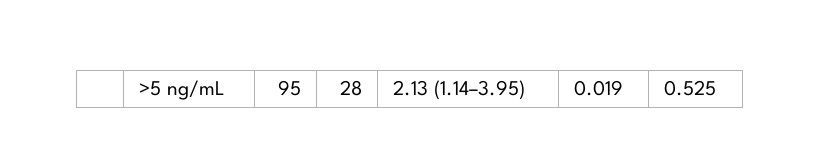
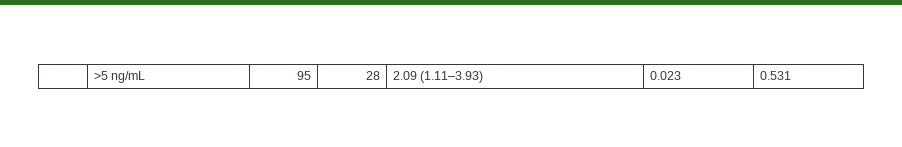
- | >5 ng/mL | 95 | 28 | 2.13 (1.14–3.95) | 0.019 | 0.525
+ | >5 ng/mL | 95 | 28 | 2.09 (1.11–3.93) | 0.023 | 0.531

